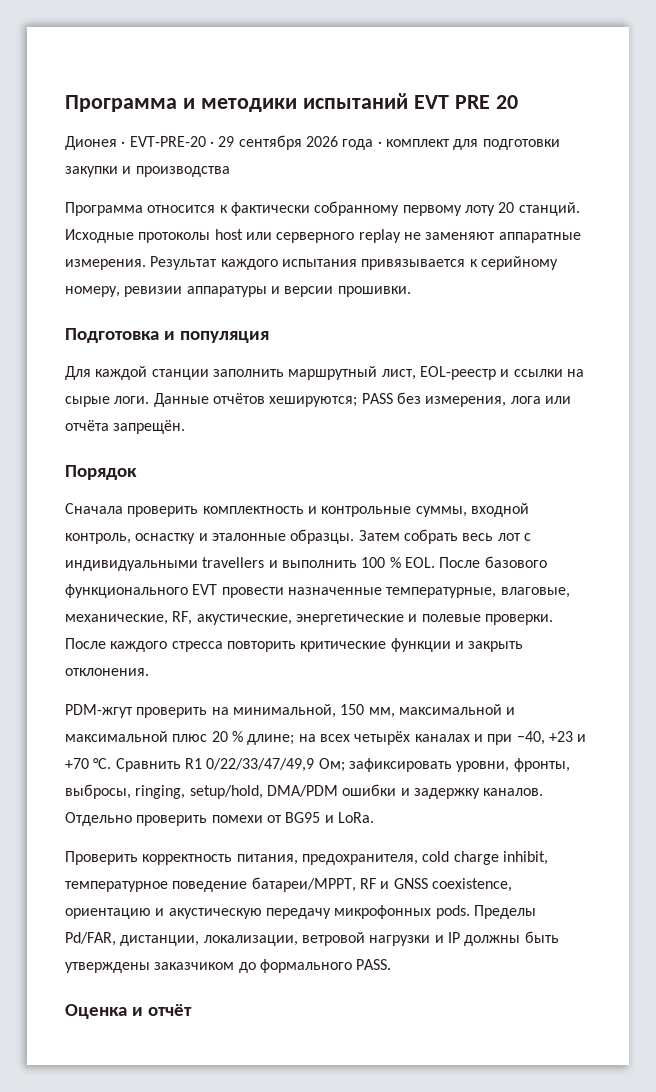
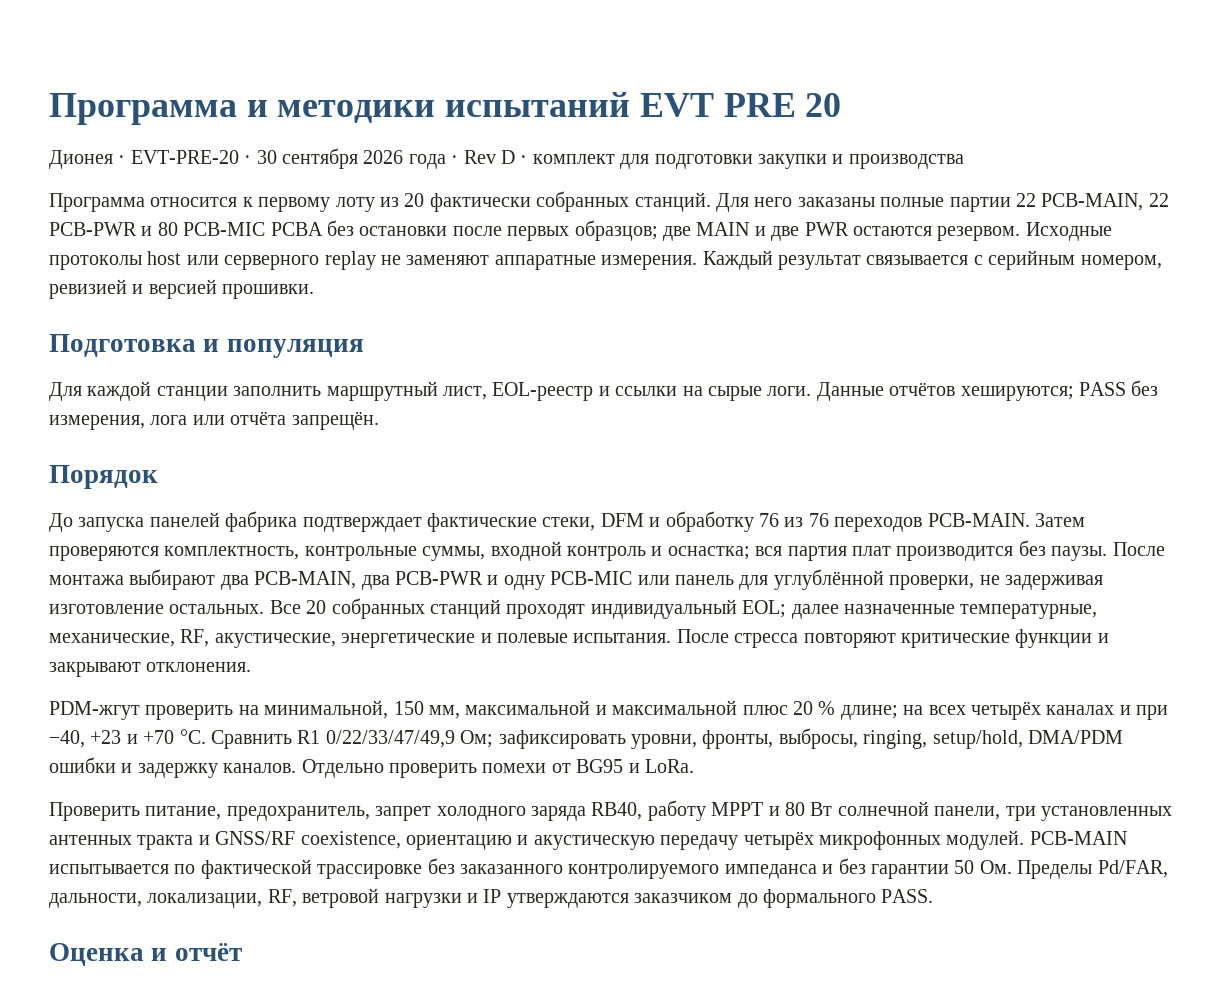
- Дионея · EVT-PRE-20 · 29 сентября 2026 года · комплект для подготовки закупки и производства
+ Дионея · EVT-PRE-20 · 30 сентября 2026 года · Rev D · комплект для подготовки закупки и производства
- Программа относится к фактически собранному первому лоту 20 станций.
+ Программа относится к первому лоту из 20 фактически собранных станций. Для него заказаны полные партии 22 PCB-MAIN, 22 PCB-PWR и 80 PCB-MIC PCBA без остановки после первых образцов; две MAIN и две PWR остаются резервом.
- Результат каждого испытания привязывается к серийному номеру, ревизии аппаратуры и версии прошивки.
+ Каждый результат связывается с серийным номером, ревизией и версией прошивки.
- Сначала проверить комплектность и контрольные суммы, входной контроль, оснастку и эталонные образцы. Затем собрать весь лот с индивидуальными travellers и выполнить 100 % EOL. После базового функционального EVT провести назначенные температурные, влаговые, механические, RF, акустические, энергетические и полевые проверки. После каждого стресса повторить критические функции и закрыть отклонения.
+ До запуска панелей фабрика подтверждает фактические стеки, DFM и обработку 76 из 76 переходов PCB-MAIN. Затем проверяются комплектность, контрольные суммы, входной контроль и оснастка; вся партия плат производится без паузы. После монтажа выбирают два PCB-MAIN, два PCB-PWR и одну PCB-MIC или панель для углублённой проверки, не задерживая изготовление остальных. Все 20 собранных станций проходят индивидуальный EOL; далее назначенные температурные, механические, RF, акустические, энергетические и полевые испытания. После стресса повторяют критические функции и закрывают отклонения.
- Проверить корректность питания, предохранителя, cold charge inhibit, температурное поведение батареи/MPPT, RF и GNSS coexistence, ориентацию и акустическую передачу микрофонных pods. Пределы Pd/FAR, дистанции, локализации, ветровой нагрузки и IP должны быть утверждены заказчиком до формального PASS.
+ Проверить питание, предохранитель, запрет холодного заряда RB40, работу MPPT и 80 Вт солнечной панели, три установленных антенных тракта и GNSS/RF coexistence, ориентацию и акустическую передачу четырёх микрофонных модулей. PCB-MAIN испытывается по фактической трассировке без заказанного контролируемого импеданса и без гарантии 50 Ом. Пределы Pd/FAR, дальности, локализации, RF, ветровой нагрузки и IP утверждаются заказчиком до формального PASS.

